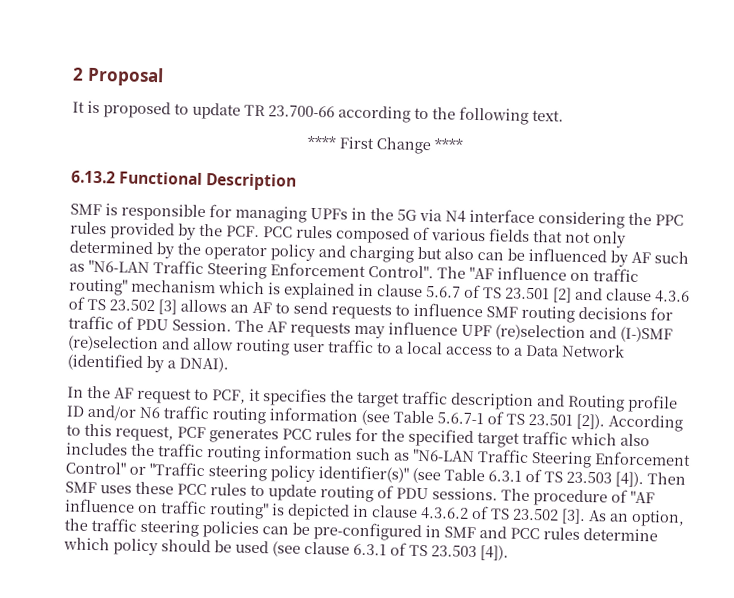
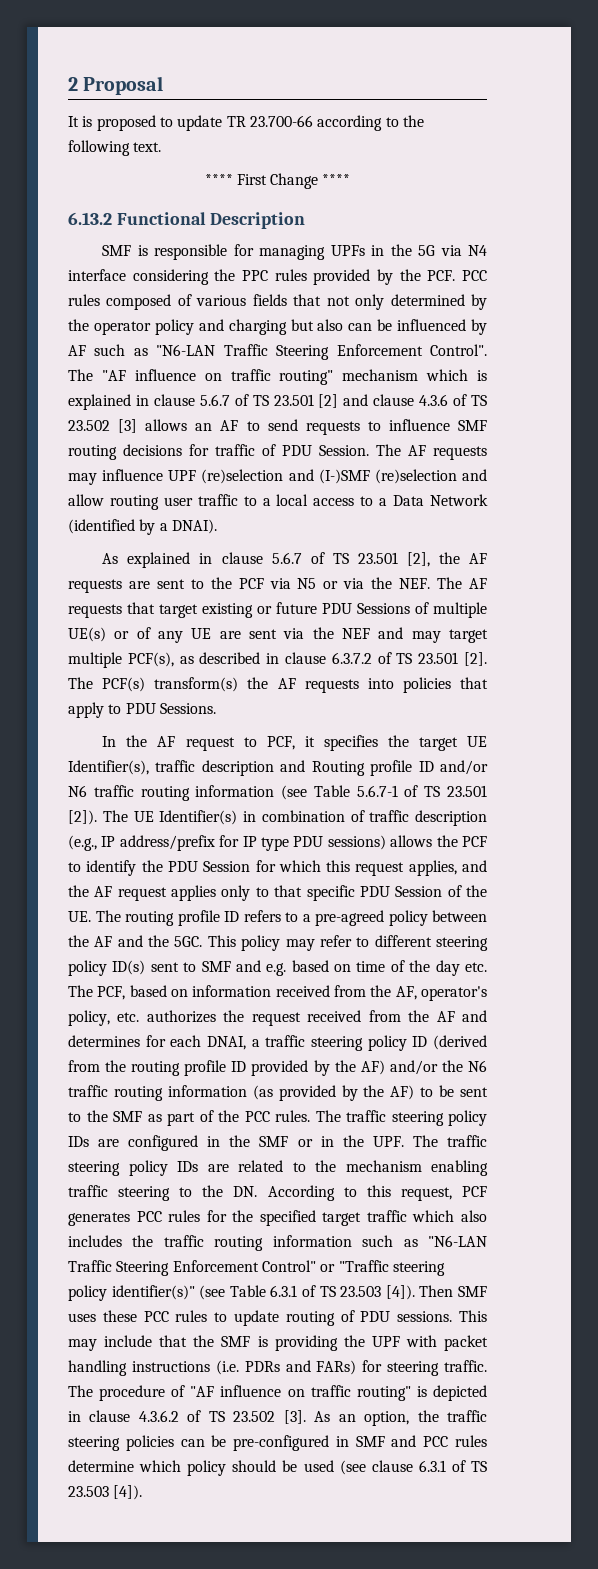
+ As explained in clause 5.6.7 of TS 23.501 [2], the AF requests are sent to the PCF via N5 or via the NEF. The AF requests that target existing or future PDU Sessions of multiple UE(s) or of any UE are sent via the NEF and may target multiple PCF(s), as described in clause 6.3.7.2 of TS 23.501 [2]. The PCF(s) transform(s) the AF requests into policies that apply to PDU Sessions.
- In the AF request to PCF, it specifies the target traffic description and Routing profile ID and/or N6 traffic routing information (see Table 5.6.7-1 of TS 23.501 [2]).
+ In the AF request to PCF, it specifies the target UE Identifier(s), traffic description and Routing profile ID and/or N6 traffic routing information (see Table 5.6.7-1 of TS 23.501 [2]).
- According to this request, PCF generates PCC rules for the specified target traffic which also includes the traffic routing information such as "N6-LAN Traffic Steering Enforcement Control" or "Traffic steering policy identifier(s)" (see Table 6.3.1 of TS 23.503 [4]).
+ The UE Identifier(s) in combination of traffic description (e.g., IP address/prefix for IP type PDU sessions) allows the PCF to identify the PDU Session for which this request applies, and the AF request applies only to that specific PDU Session of the UE. The routing profile ID refers to a pre-agreed policy between the AF and the 5GC. This policy may refer to different steering policy ID(s) sent to SMF and e.g. based on time of the day etc. The PCF, based on information received from the AF, operator's policy, etc. authorizes the request received from the AF and determines for each DNAI, a traffic steering policy ID (derived from the routing profile ID provided by the AF) and/or the N6 traffic routing information (as provided by the AF) to be sent to the SMF as part of the PCC rules. The traffic steering policy IDs are configured in the SMF or in the UPF. The traffic steering policy IDs are related to the mechanism enabling traffic steering to the DN. According to this request, PCF generates PCC rules for the specified target traffic which also includes the traffic routing information such as "N6-LAN Traffic Steering Enforcement Control" or "Traffic steering policy identifier(s)" (see Table 6.3.1 of TS 23.503 [4]).
+ This may include that the SMF is providing the UPF with packet handling instructions (i.e. PDRs and FARs) for steering traffic.

